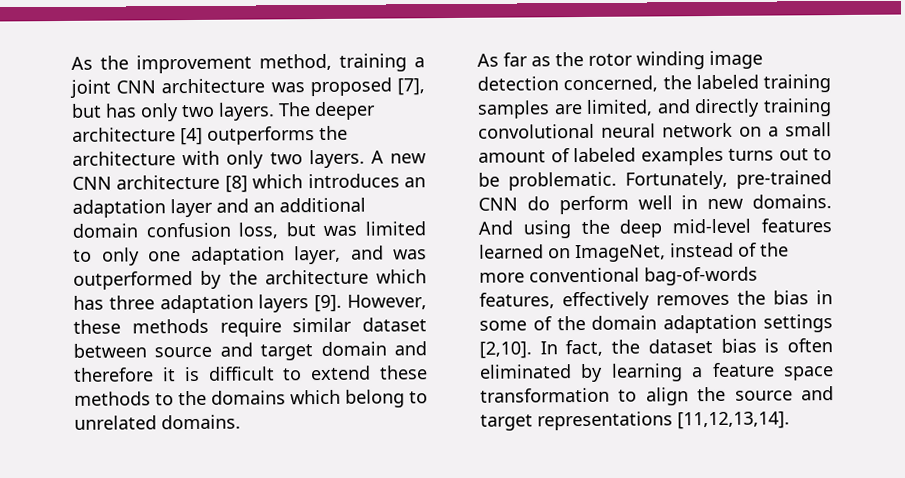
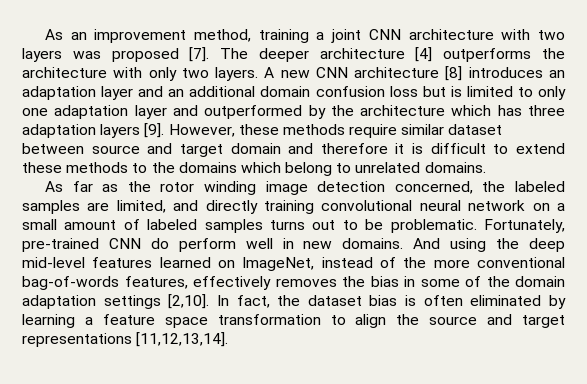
- As the improvement method, training a joint CNN architecture was proposed [7], but has only two layers.
+ As an improvement method, training a joint CNN architecture with two layers was proposed [7].
- A new CNN architecture [8] which introduces an adaptation layer and an additional domain confusion loss, but was limited to only one adaptation layer, and was outperformed by the architecture which has three adaptation layers [9].
+ A new CNN architecture [8] introduces an adaptation layer and an additional domain confusion loss but is limited to only one adaptation layer and outperformed by the architecture which has three adaptation layers [9].
- As far as the rotor winding image detection concerned, the labeled training samples are limited, and directly training convolutional neural network on a small amount of labeled examples turns out to be problematic.
+ As far as the rotor winding image detection concerned, the labeled samples are limited, and directly training convolutional neural network on a small amount of labeled samples turns out to be problematic.

